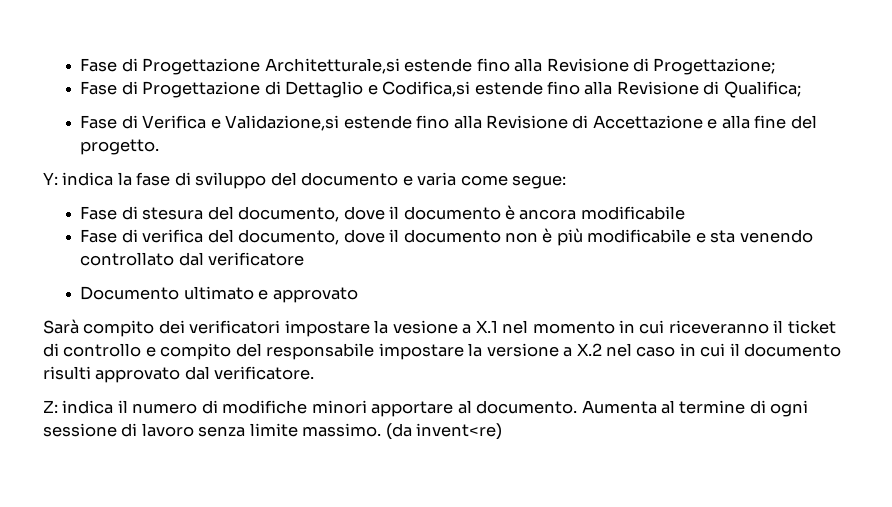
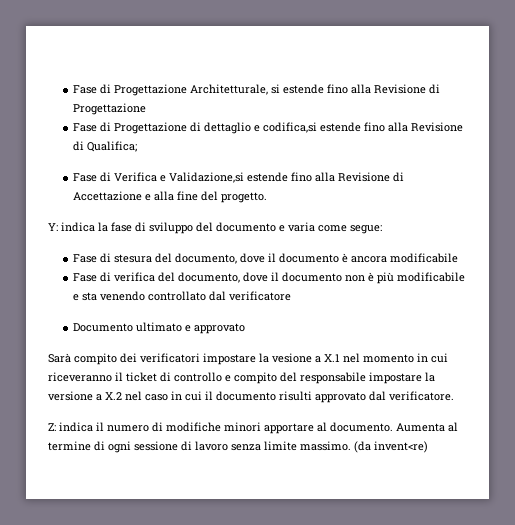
- Fase di Progettazione Architetturale,si estende fino alla Revisione di Progettazione;
+ Fase di Progettazione Architetturale, si estende fino alla Revisione di Progettazione
- Fase di Progettazione di Dettaglio e Codifica,si estende fino alla Revisione di Qualifica;
+ Fase di Progettazione di dettaglio e codifica,si estende fino alla Revisione di Qualifica;

